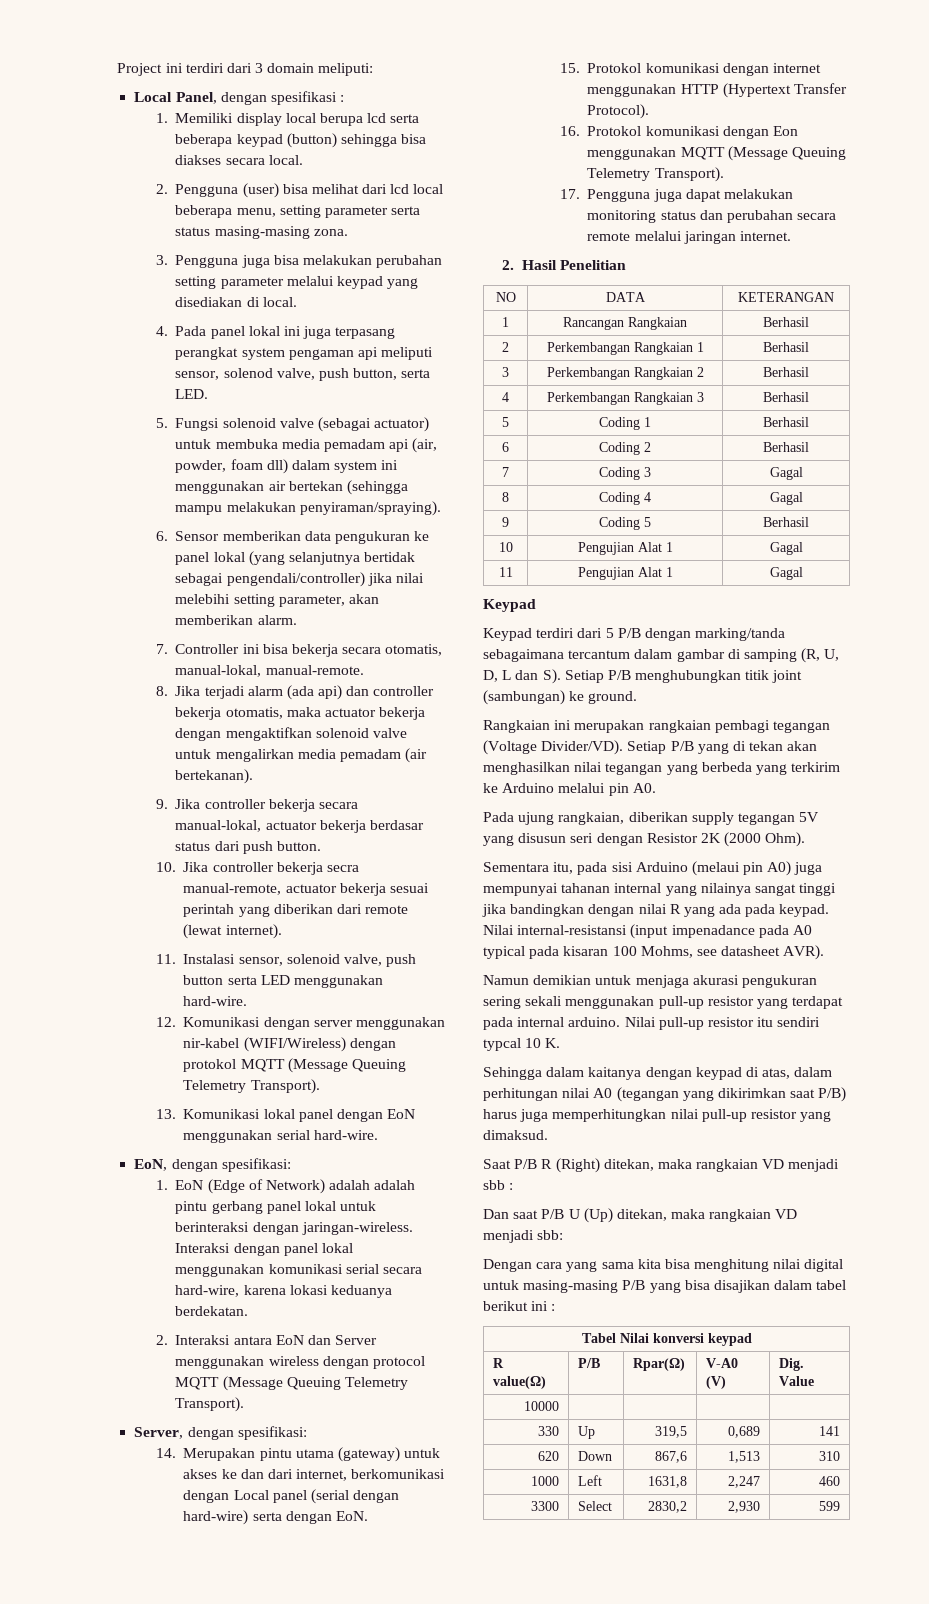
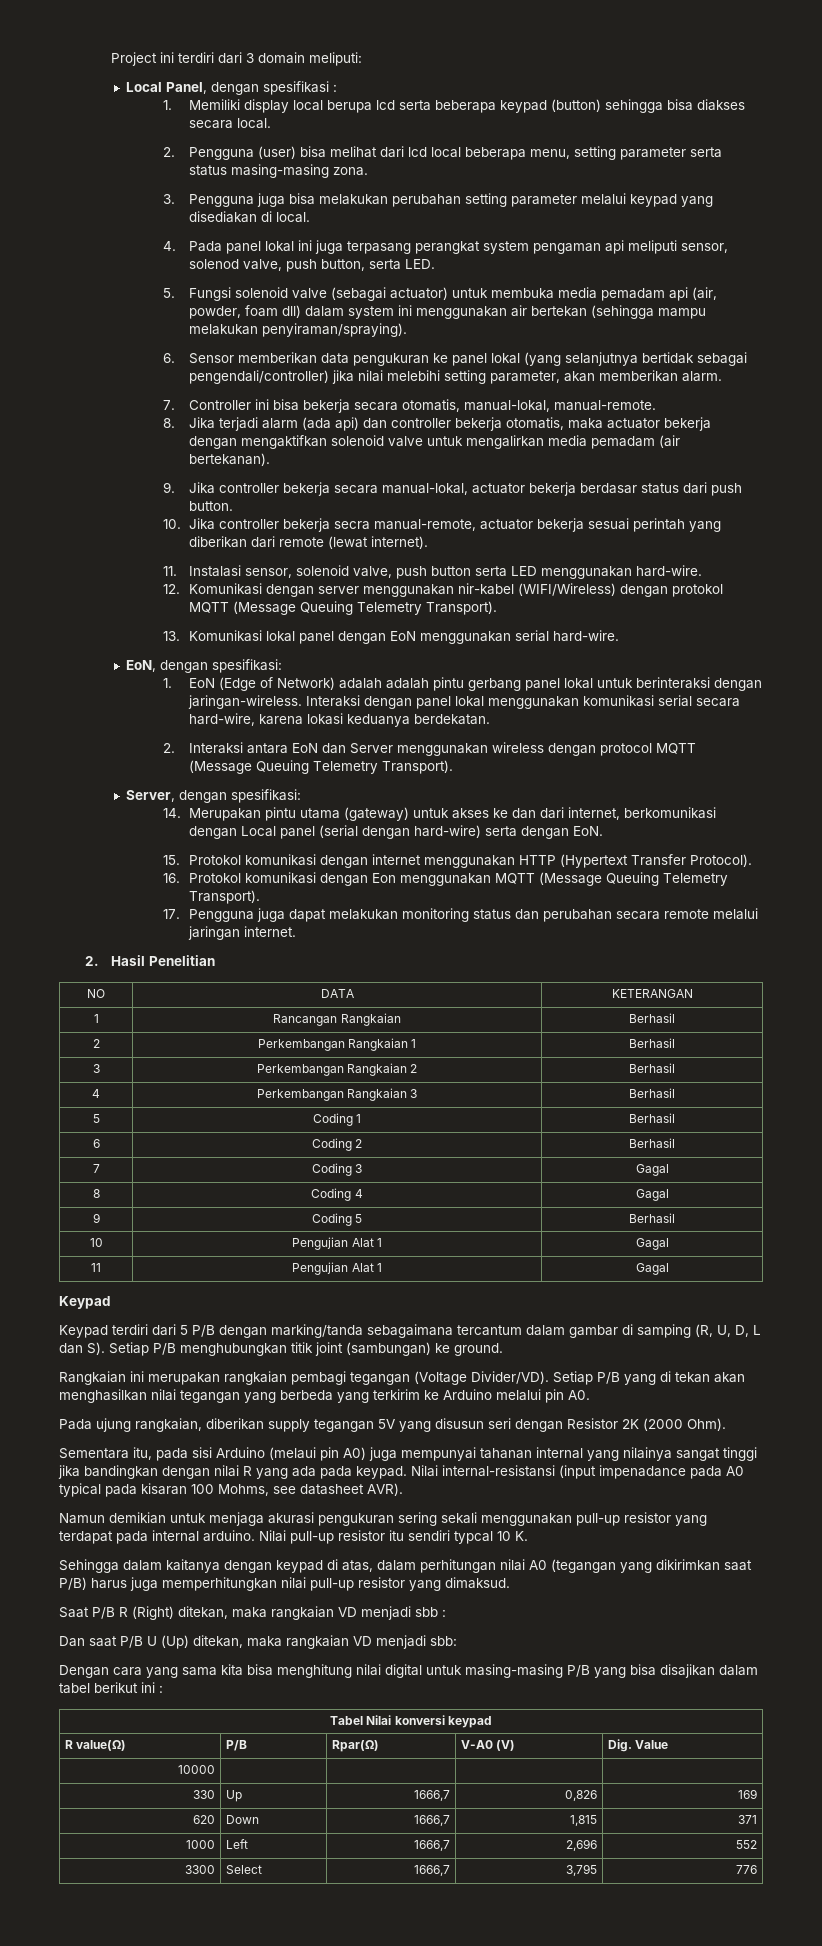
- 330 | Up | 319,5 | 0,689 | 141
+ 330 | Up | 1666,7 | 0,826 | 169
- 620 | Down | 867,6 | 1,513 | 310
+ 620 | Down | 1666,7 | 1,815 | 371
- 1000 | Left | 1631,8 | 2,247 | 460
+ 1000 | Left | 1666,7 | 2,696 | 552
- 3300 | Select | 2830,2 | 2,930 | 599
+ 3300 | Select | 1666,7 | 3,795 | 776

